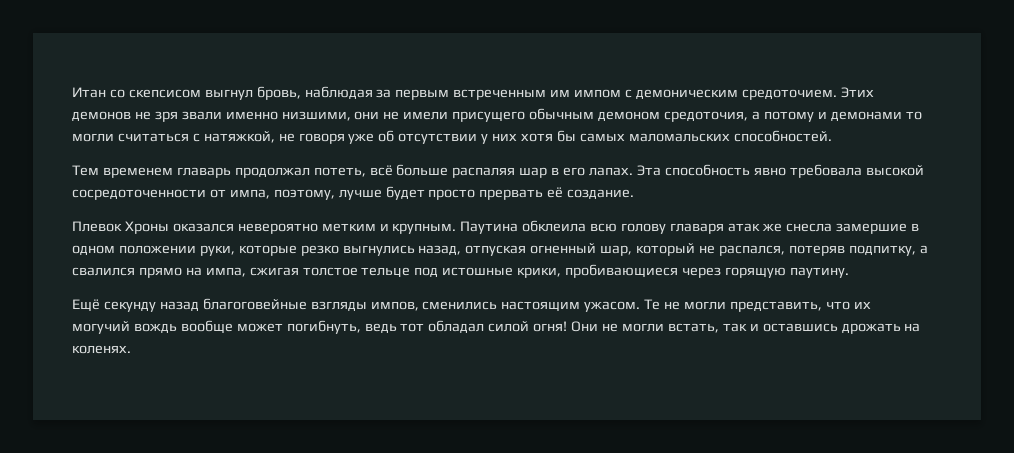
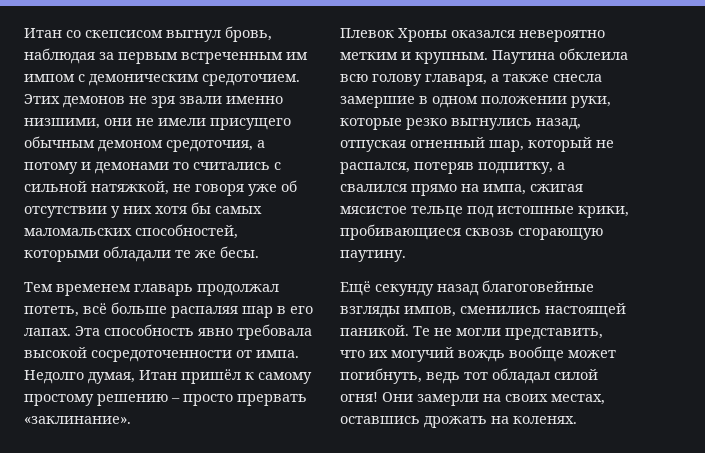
- Этих демонов не зря звали именно низшими, они не имели присущего обычным демоном средоточия, а потому и демонами то могли считаться с натяжкой, не говоря уже об отсутствии у них хотя бы самых маломальских способностей.
+ Этих демонов не зря звали именно низшими, они не имели присущего обычным демоном средоточия, а потому и демонами то считались с сильной натяжкой, не говоря уже об отсутствии у них хотя бы самых маломальских способностей, которыми обладали те же бесы.
- Эта способность явно требовала высокой сосредоточенности от импа, поэтому, лучше будет просто прервать её создание.
+ Эта способность явно требовала высокой сосредоточенности от импа. Недолго думая, Итан пришёл к самому простому решению – просто прервать «заклинание».
- Паутина обклеила всю голову главаря атак же снесла замершие в одном положении руки, которые резко выгнулись назад, отпуская огненный шар, который не распался, потеряв подпитку, а свалился прямо на импа, сжигая толстое тельце под истошные крики, пробивающиеся через горящую паутину.
+ Паутина обклеила всю голову главаря, а также снесла замершие в одном положении руки, которые резко выгнулись назад, отпуская огненный шар, который не распался, потеряв подпитку, а свалился прямо на импа, сжигая мясистое тельце под истошные крики, пробивающиеся сквозь сгорающую паутину.
- Ещё секунду назад благоговейные взгляды импов, сменились настоящим ужасом.
+ Ещё секунду назад благоговейные взгляды импов, сменились настоящей паникой.
- Они не могли встать, так и оставшись дрожать на коленях.
+ Они замерли на своих местах, оставшись дрожать на коленях.

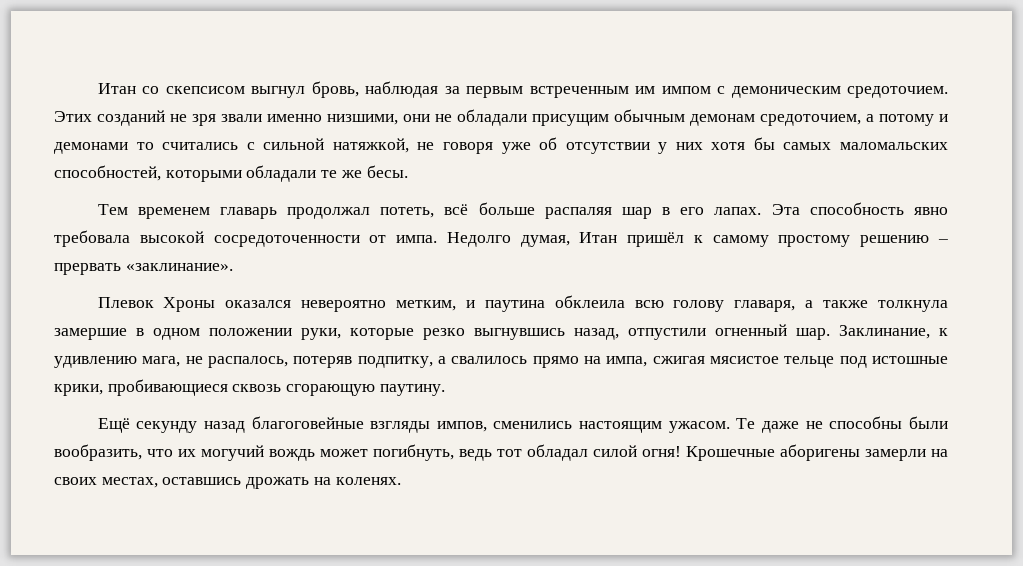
- Этих демонов не зря звали именно низшими, они не имели присущего обычным демоном средоточия, а потому и демонами то считались с сильной натяжкой, не говоря уже об отсутствии у них хотя бы самых маломальских способностей, которыми обладали те же бесы.
+ Этих созданий не зря звали именно низшими, они не обладали присущим обычным демонам средоточием, а потому и демонами то считались с сильной натяжкой, не говоря уже об отсутствии у них хотя бы самых маломальских способностей, которыми обладали те же бесы.
- Недолго думая, Итан пришёл к самому простому решению – просто прервать «заклинание».
+ Недолго думая, Итан пришёл к самому простому решению – прервать «заклинание».
- Плевок Хроны оказался невероятно метким и крупным. Паутина обклеила всю голову главаря, а также снесла замершие в одном положении руки, которые резко выгнулись назад, отпуская огненный шар, который не распался, потеряв подпитку, а свалился прямо на импа, сжигая мясистое тельце под истошные крики, пробивающиеся сквозь сгорающую паутину.
+ Плевок Хроны оказался невероятно метким, и паутина обклеила всю голову главаря, а также толкнула замершие в одном положении руки, которые резко выгнувшись назад, отпустили огненный шар. Заклинание, к удивлению мага, не распалось, потеряв подпитку, а свалилось прямо на импа, сжигая мясистое тельце под истошные крики, пробивающиеся сквозь сгорающую паутину.
- Ещё секунду назад благоговейные взгляды импов, сменились настоящей паникой. Те не могли представить, что их могучий вождь вообще может погибнуть, ведь тот обладал силой огня!
+ Ещё секунду назад благоговейные взгляды импов, сменились настоящим ужасом. Те даже не способны были вообразить, что их могучий вождь может погибнуть, ведь тот обладал силой огня!
- Они замерли на своих местах, оставшись дрожать на коленях.
+ Крошечные аборигены замерли на своих местах, оставшись дрожать на коленях.

